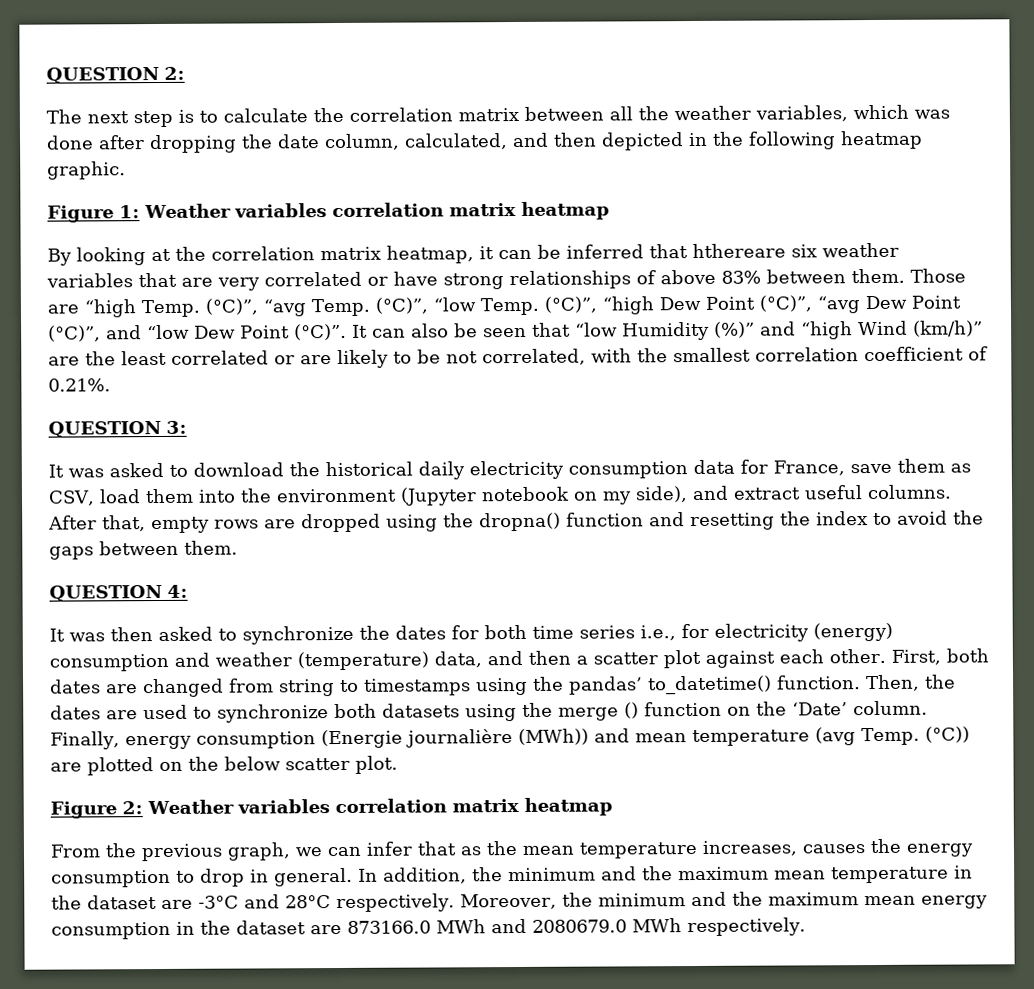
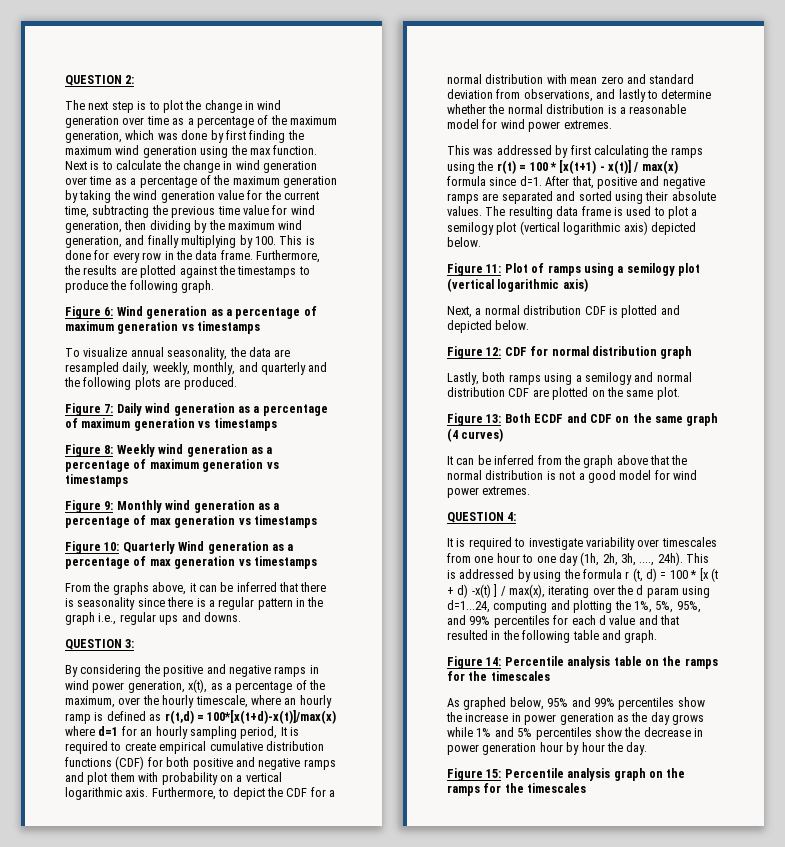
- The next step is to calculate the correlation matrix between all the weather variables, which was done after dropping the date column, calculated, and then depicted in the following heatmap graphic.
- Figure 1: Weather variables correlation matrix heatmap
- By looking at the correlation matrix heatmap, it can be inferred that hthereare six weather variables that are very correlated or have strong relationships of above 83% between them. Those are “high Temp. (°C)”, “avg Temp. (°C)”, “low Temp. (°C)”, “high Dew Point (°C)”, “avg Dew Point (°C)”, and “low Dew Point (°C)”. It can also be seen that “low Humidity (%)” and “high Wind (km/h)” are the least correlated or are likely to be not correlated, with the smallest correlation coefficient of 0.21%.
+ The next step is to plot the change in wind generation over time as a percentage of the maximum generation, which was done by first finding the maximum wind generation using the max function. Next is to calculate the change in wind generation over time as a percentage of the maximum generation by taking the wind generation value for the current time, subtracting the previous time value for wind generation, then dividing by the maximum wind generation, and finally multiplying by 100. This is done for every row in the data frame. Furthermore, the results are plotted against the timestamps to produce the following graph.
+ Figure 6: Wind generation as a percentage of maximum generation vs timestamps
+ To visualize annual seasonality, the data are resampled daily, weekly, monthly, and quarterly and the following plots are produced.
+ Figure 7: Daily wind generation as a percentage of maximum generation vs timestamps
+ Figure 8: Weekly wind generation as a percentage of maximum generation vs timestamps
+ Figure 9: Monthly wind generation as a percentage of max generation vs timestamps
+ Figure 10: Quarterly Wind generation as a percentage of max generation vs timestamps
+ From the graphs above, it can be inferred that there is seasonality since there is a regular pattern in the graph i.e., regular ups and downs.
  QUESTION 3:
- It was asked to download the historical daily electricity consumption data for France, save them as CSV, load them into the environment (Jupyter notebook on my side), and extract useful columns. After that, empty rows are dropped using the dropna() function and resetting the index to avoid the gaps between them.
+ By considering the positive and negative ramps in wind power generation, x(t), as a percentage of the maximum, over the hourly timescale, where an hourly ramp is defined as r(t,d) = 100*[x(t+d)-x(t)]/max(x) where d=1 for an hourly sampling period, It is required to create empirical cumulative distribution functions (CDF) for both positive and negative ramps and plot them with probability on a vertical logarithmic axis. Furthermore, to depict the CDF for a normal distribution with mean zero and standard deviation from observations, and lastly to determine whether the normal distribution is a reasonable model for wind power extremes.
+ This was addressed by first calculating the ramps using the r(t) = 100 * [x(t+1) - x(t)] / max(x) formula since d=1. After that, positive and negative ramps are separated and sorted using their absolute values. The resulting data frame is used to plot a semilogy plot (vertical logarithmic axis) depicted below.
+ Figure 11: Plot of ramps using a semilogy plot (vertical logarithmic axis)
+ Next, a normal distribution CDF is plotted and depicted below.
+ Figure 12: CDF for normal distribution graph
+ Lastly, both ramps using a semilogy and normal distribution CDF are plotted on the same plot.
+ Figure 13: Both ECDF and CDF on the same graph (4 curves)
+ It can be inferred from the graph above that the normal distribution is not a good model for wind power extremes.
  QUESTION 4:
- It was then asked to synchronize the dates for both time series i.e., for electricity (energy) consumption and weather (temperature) data, and then a scatter plot against each other. First, both dates are changed from string to timestamps using the pandas’ to_datetime() function. Then, the dates are used to synchronize both datasets using the merge () function on the ‘Date’ column. Finally, energy consumption (Energie journalière (MWh)) and mean temperature (avg Temp. (°C)) are plotted on the below scatter plot.
- Figure 2: Weather variables correlation matrix heatmap
- From the previous graph, we can infer that as the mean temperature increases, causes the energy consumption to drop in general. In addition, the minimum and the maximum mean temperature in the dataset are -3°C and 28°C respectively. Moreover, the minimum and the maximum mean energy consumption in the dataset are 873166.0 MWh and 2080679.0 MWh respectively.
+ It is required to investigate variability over timescales from one hour to one day (1h, 2h, 3h, ...., 24h). This is addressed by using the formula r (t, d) = 100 * [x (t + d) -x(t) ] / max(x), iterating over the d param using d=1...24, computing and plotting the 1%, 5%, 95%, and 99% percentiles for each d value and that resulted in the following table and graph.
+ Figure 14: Percentile analysis table on the ramps for the timescales
+ As graphed below, 95% and 99% percentiles show the increase in power generation as the day grows while 1% and 5% percentiles show the decrease in power generation hour by hour the day.
+ Figure 15: Percentile analysis graph on the ramps for the timescales

